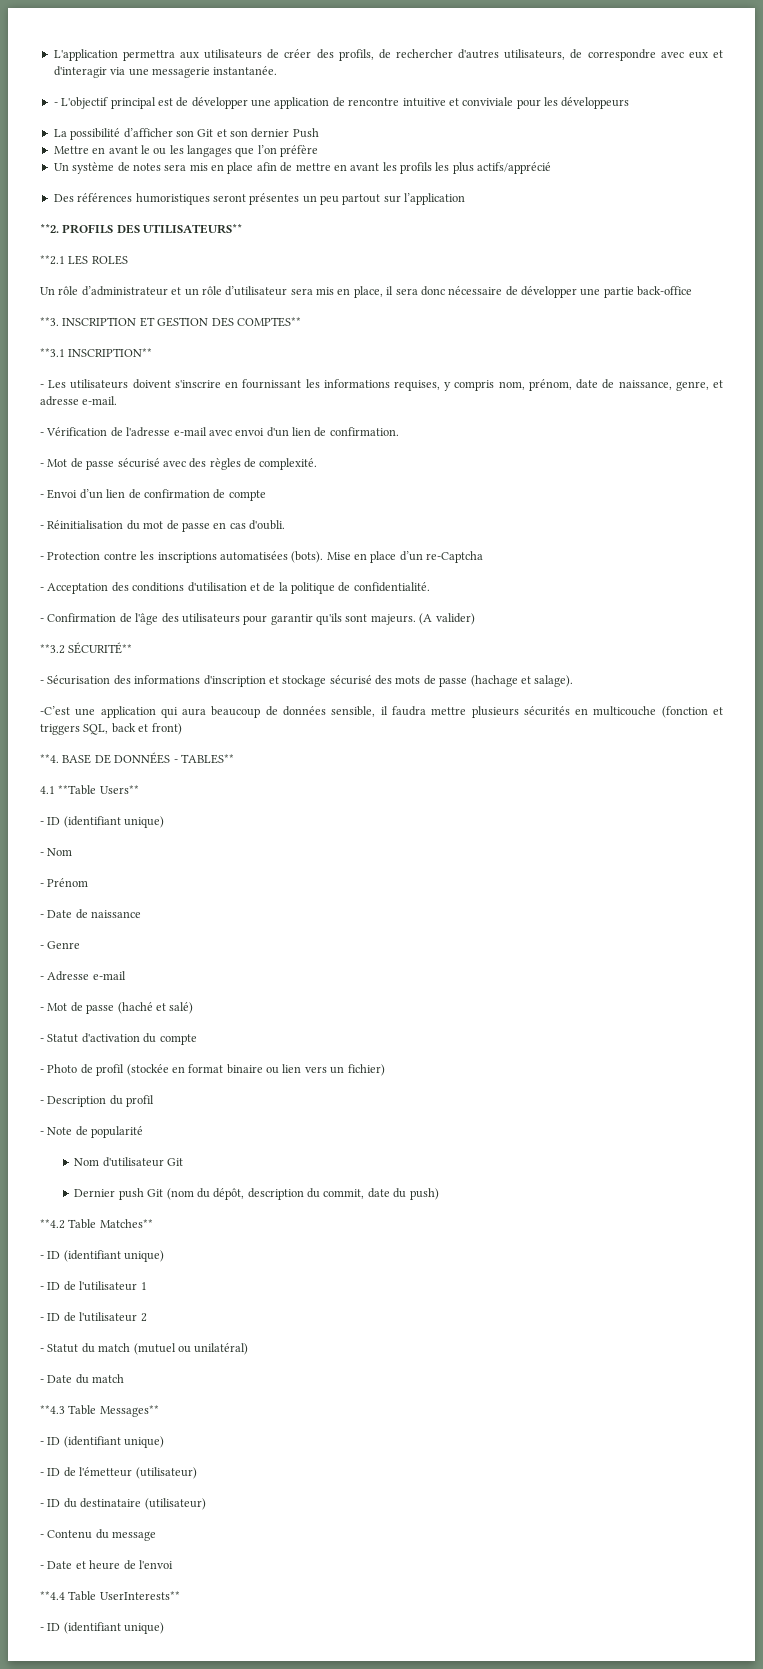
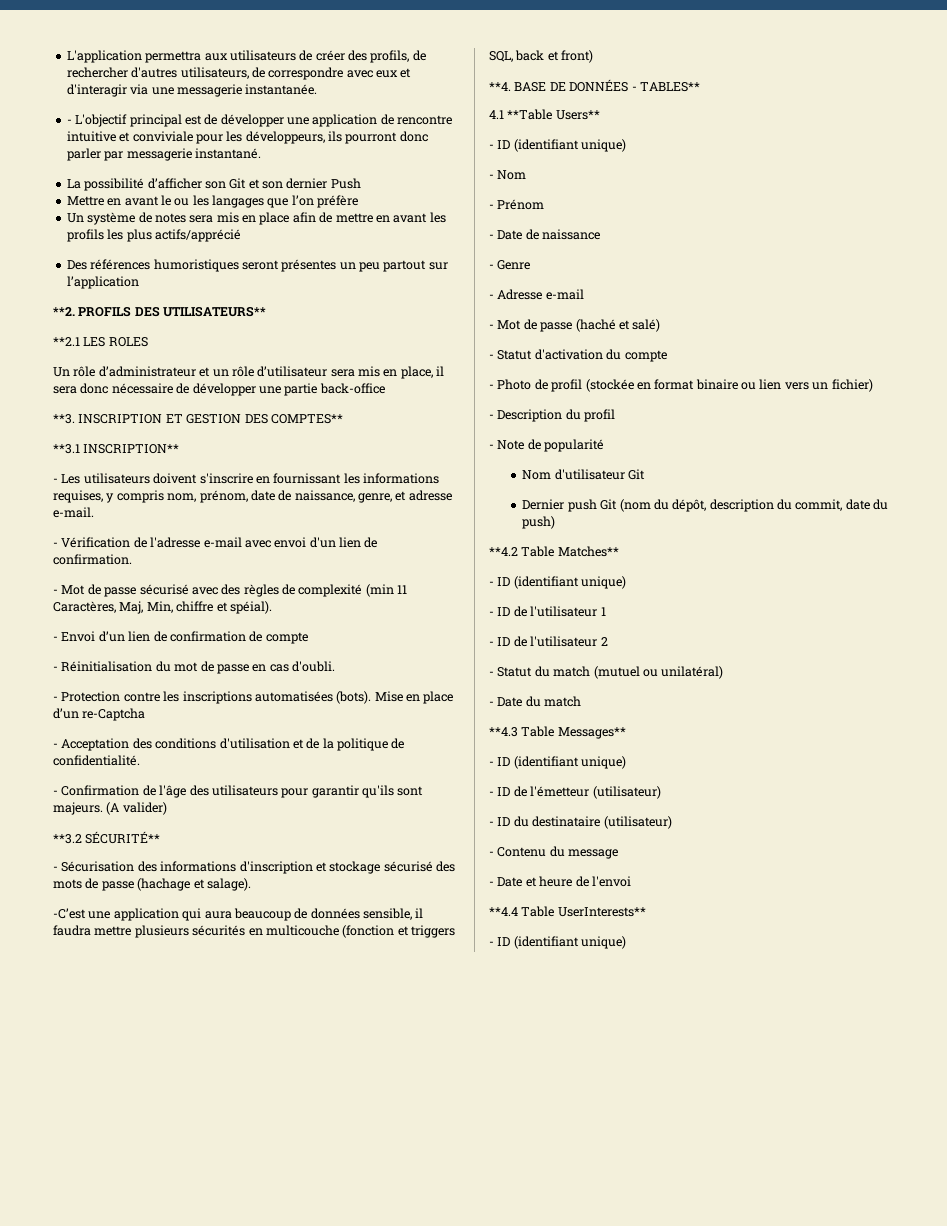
- - L'objectif principal est de développer une application de rencontre intuitive et conviviale pour les développeurs
+ - L'objectif principal est de développer une application de rencontre intuitive et conviviale pour les développeurs, ils pourront donc parler par messagerie instantané.
- - Mot de passe sécurisé avec des règles de complexité.
+ - Mot de passe sécurisé avec des règles de complexité (min 11 Caractères, Maj, Min, chiffre et spéial).

